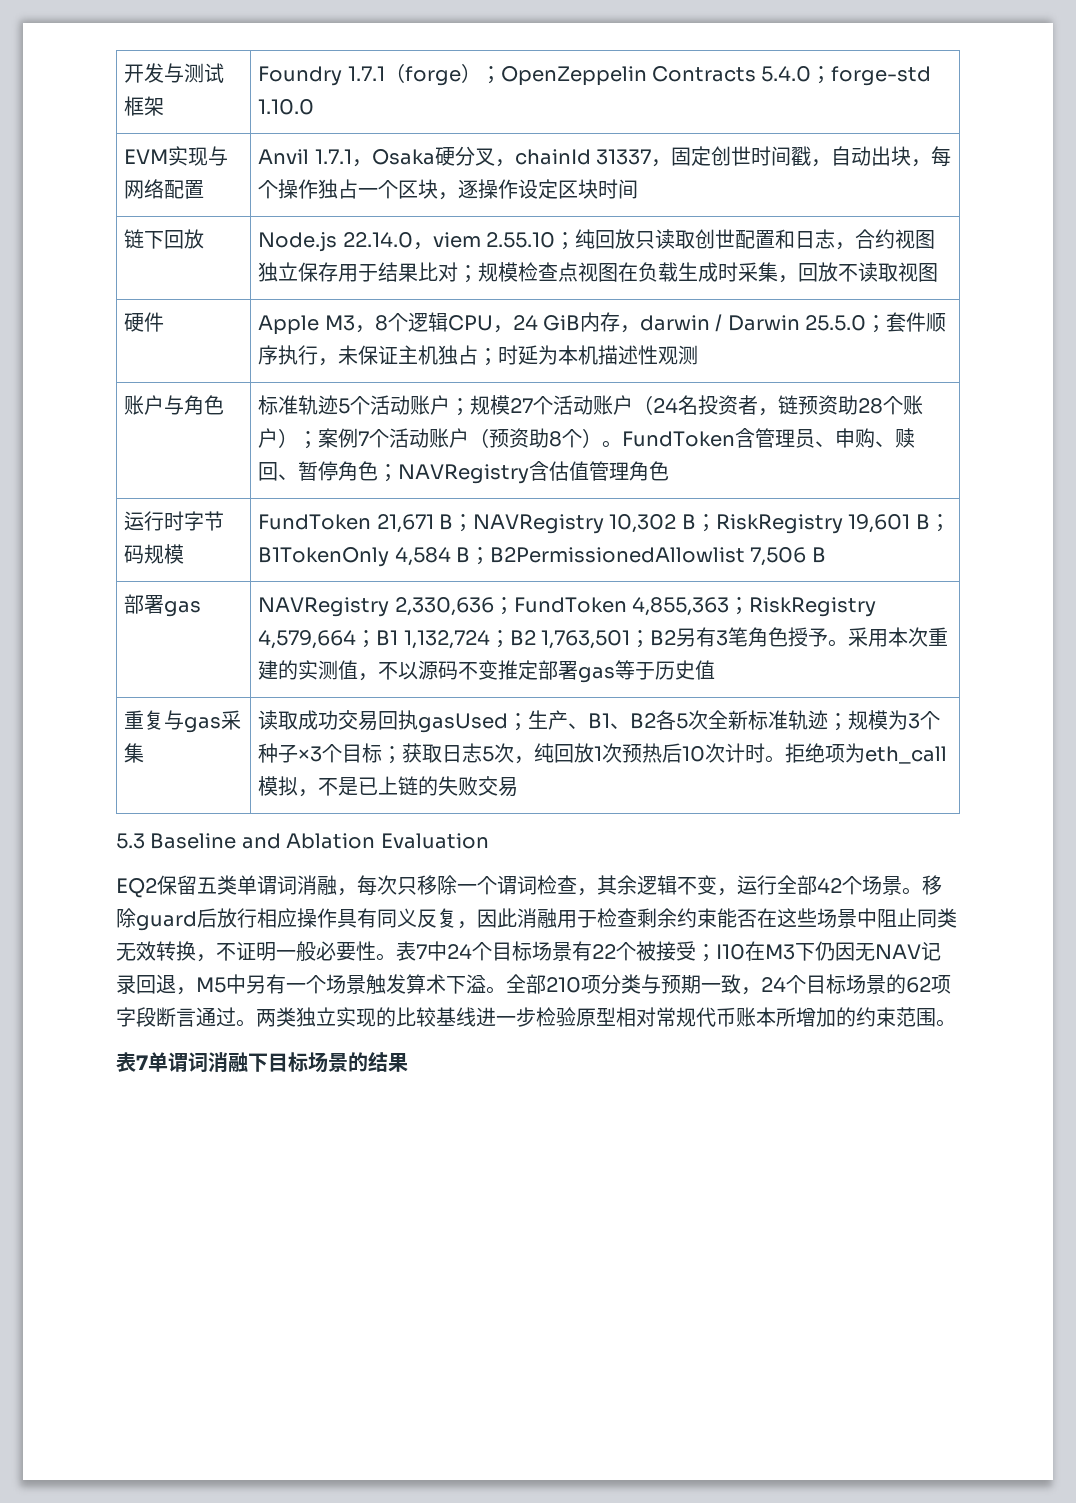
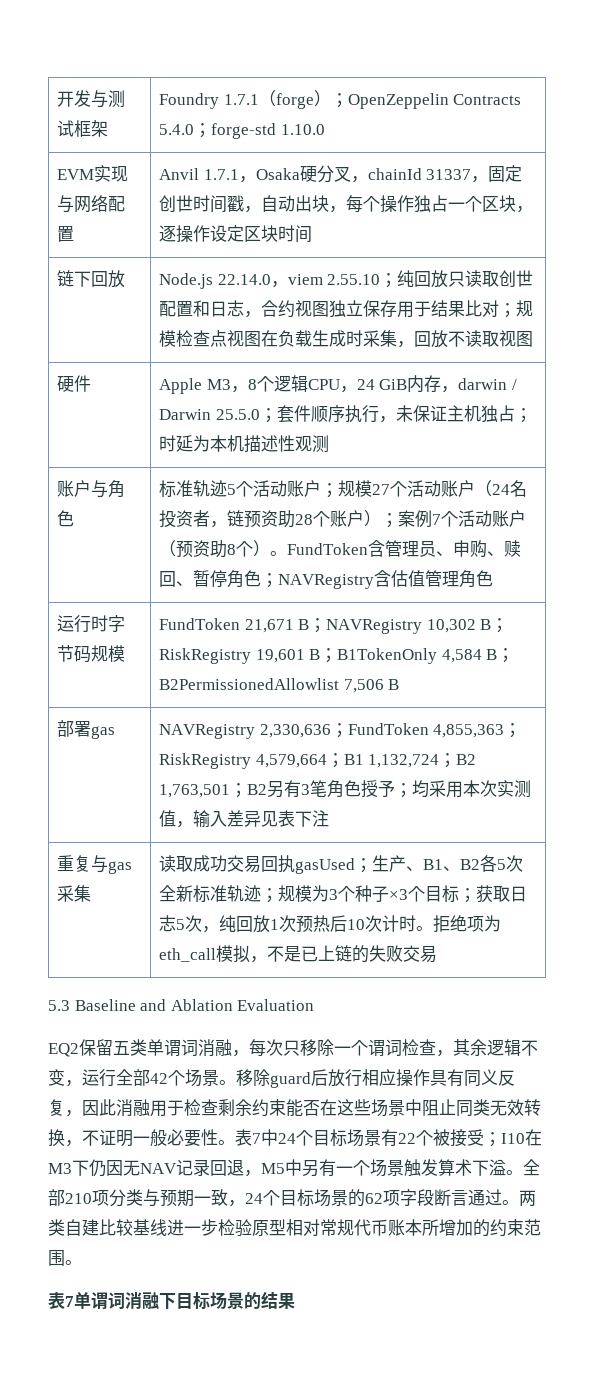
- 部署gas | NAVRegistry 2,330,636；FundToken 4,855,363；RiskRegistry 4,579,664；B1 1,132,724；B2 1,763,501；B2另有3笔角色授予。采用本次重建的实测值，不以源码不变推定部署gas等于历史值
+ 部署gas | NAVRegistry 2,330,636；FundToken 4,855,363；RiskRegistry 4,579,664；B1 1,132,724；B2 1,763,501；B2另有3笔角色授予；均采用本次实测值，输入差异见表下注
- 两类独立实现的比较基线进一步检验原型相对常规代币账本所增加的约束范围。
+ 两类自建比较基线进一步检验原型相对常规代币账本所增加的约束范围。

